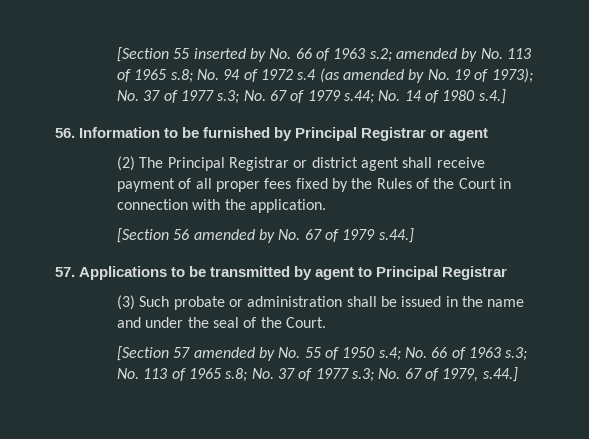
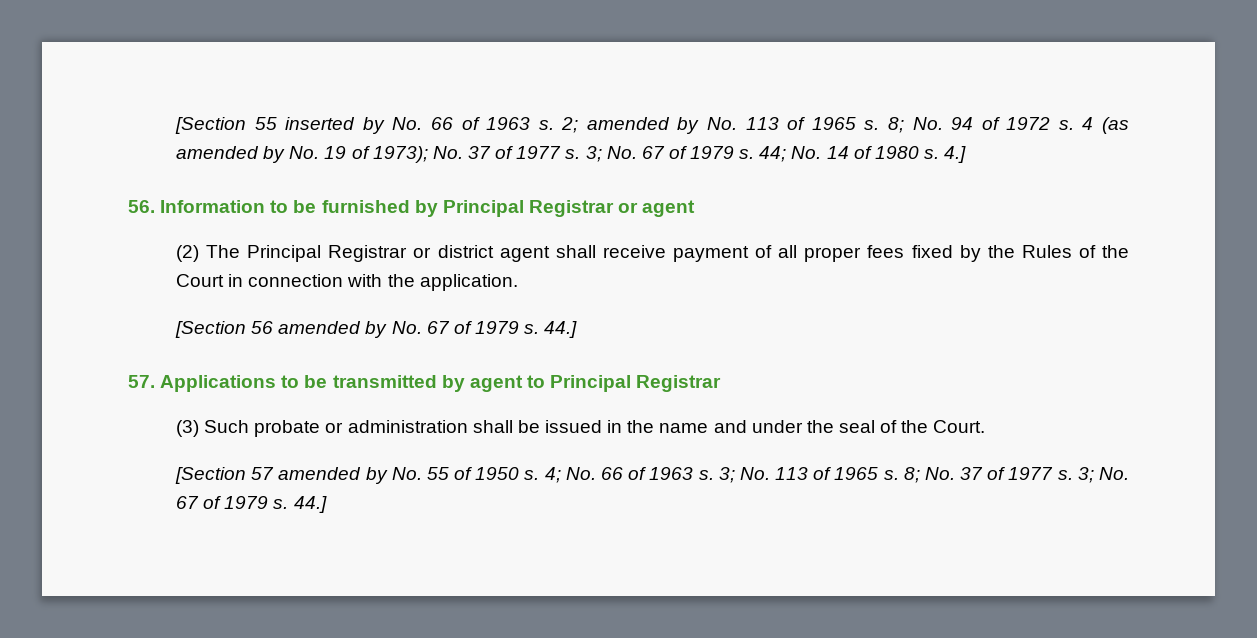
- [Section 55 inserted by No. 66 of 1963 s.2; amended by No. 113 of 1965 s.8; No. 94 of 1972 s.4 (as amended by No. 19 of 1973); No. 37 of 1977 s.3; No. 67 of 1979 s.44; No. 14 of 1980 s.4.]
+ [Section 55 inserted by No. 66 of 1963 s. 2; amended by No. 113 of 1965 s. 8; No. 94 of 1972 s. 4 (as amended by No. 19 of 1973); No. 37 of 1977 s. 3; No. 67 of 1979 s. 44; No. 14 of 1980 s. 4.]
- [Section 56 amended by No. 67 of 1979 s.44.]
+ [Section 56 amended by No. 67 of 1979 s. 44.]
- [Section 57 amended by No. 55 of 1950 s.4; No. 66 of 1963 s.3; No. 113 of 1965 s.8; No. 37 of 1977 s.3; No. 67 of 1979, s.44.]
+ [Section 57 amended by No. 55 of 1950 s. 4; No. 66 of 1963 s. 3; No. 113 of 1965 s. 8; No. 37 of 1977 s. 3; No. 67 of 1979 s. 44.]

